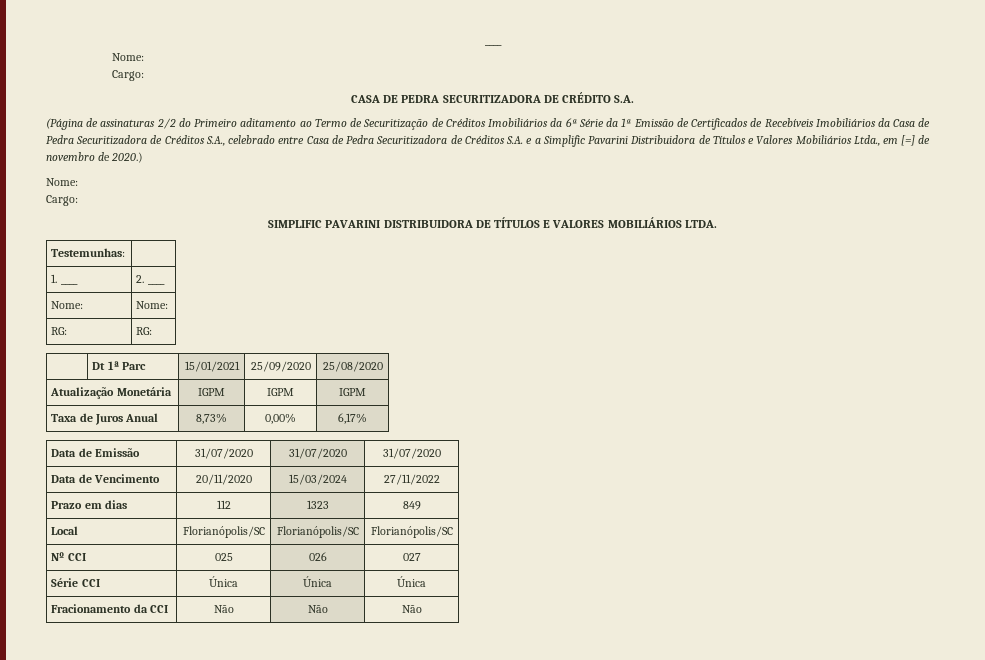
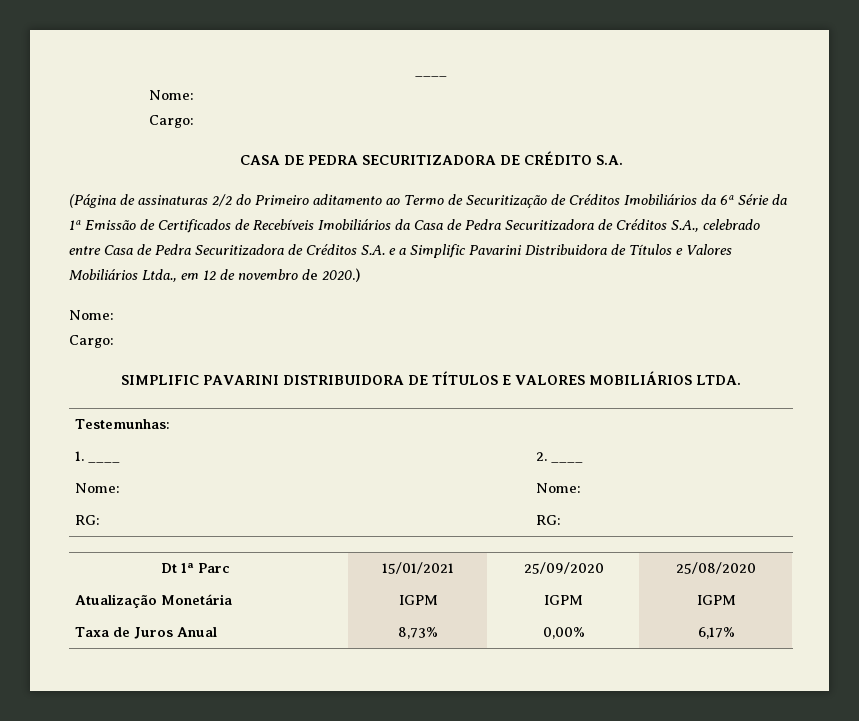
- (Página de assinaturas 2/2 do Primeiro aditamento ao Termo de Securitização de Créditos Imobiliários da 6ª Série da 1ª Emissão de Certificados de Recebíveis Imobiliários da Casa de Pedra Securitizadora de Créditos S.A., celebrado entre Casa de Pedra Securitizadora de Créditos S.A. e a Simplific Pavarini Distribuidora de Títulos e Valores Mobiliários Ltda., em [=] de novembro de 2020.)
+ (Página de assinaturas 2/2 do Primeiro aditamento ao Termo de Securitização de Créditos Imobiliários da 6ª Série da 1ª Emissão de Certificados de Recebíveis Imobiliários da Casa de Pedra Securitizadora de Créditos S.A., celebrado entre Casa de Pedra Securitizadora de Créditos S.A. e a Simplific Pavarini Distribuidora de Títulos e Valores Mobiliários Ltda., em 12 de novembro de 2020.)
- Data de Emissão | 31/07/2020 | 31/07/2020 | 31/07/2020
- Data de Vencimento | 20/11/2020 | 15/03/2024 | 27/11/2022
- Prazo em dias | 112 | 1323 | 849
- Local | Florianópolis/SC | Florianópolis/SC | Florianópolis/SC
- Nº CCI | 025 | 026 | 027
- Série CCI | Única | Única | Única
- Fracionamento da CCI | Não | Não | Não

